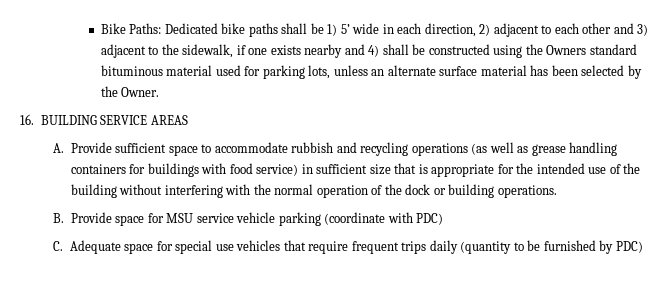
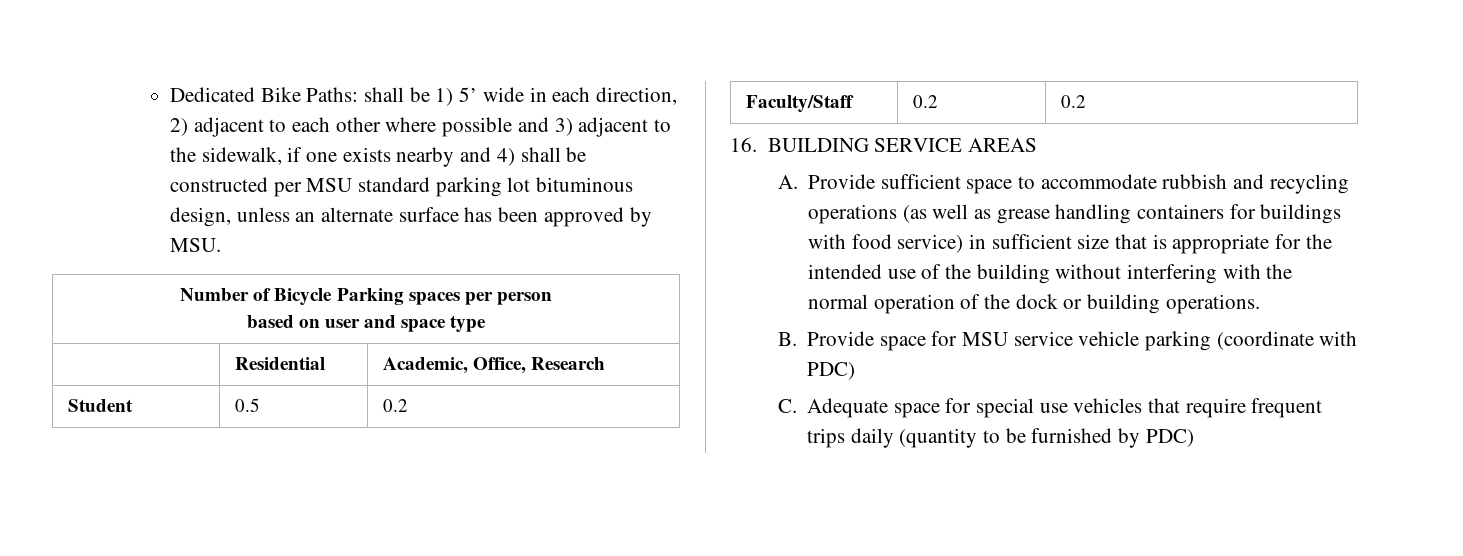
- Bike Paths: Dedicated bike paths shall be 1) 5’ wide in each direction, 2) adjacent to each other and 3) adjacent to the sidewalk, if one exists nearby and 4) shall be constructed using the Owners standard bituminous material used for parking lots, unless an alternate surface material has been selected by the Owner.
+ Dedicated Bike Paths: shall be 1) 5’ wide in each direction, 2) adjacent to each other where possible and 3) adjacent to the sidewalk, if one exists nearby and 4) shall be constructed per MSU standard parking lot bituminous design, unless an alternate surface has been approved by MSU.
+ Number of Bicycle Parking spaces per person
+ based on user and space type
+ | Residential | Academic, Office, Research
+ Student | 0.5 | 0.2
+ Faculty/Staff | 0.2 | 0.2

